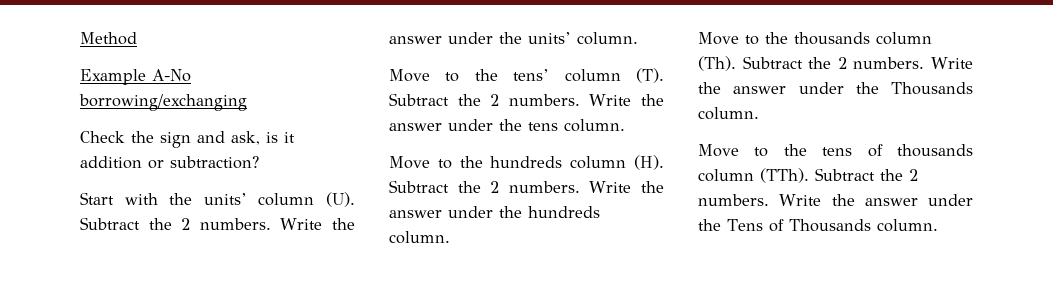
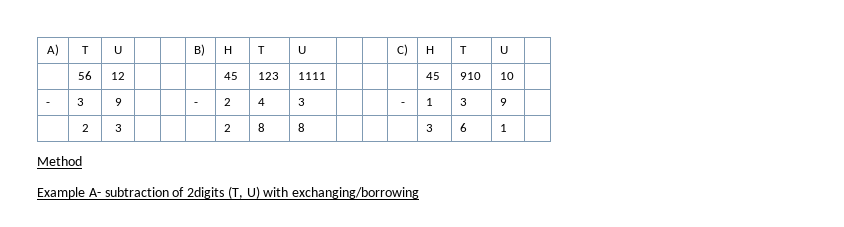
+ A) | T | U | | | B) | H | T | U | | | C) | H | T | U |
+ | 56 | 12 | | | | 45 | 123 | 1111 | | | | 45 | 910 | 10 |
+ - | 3 | 9 | | | - | 2 | 4 | 3 | | | - | 1 | 3 | 9 |
+ | 2 | 3 | | | | 2 | 8 | 8 | | | | 3 | 6 | 1 |
  Method
- Example A-No borrowing/exchanging
- Check the sign and ask, is it addition or subtraction?
- Start with the units’ column (U). Subtract the 2 numbers. Write the answer under the units’ column.
- Move to the tens’ column (T). Subtract the 2 numbers. Write the answer under the tens column.
- Move to the hundreds column (H). Subtract the 2 numbers. Write the answer under the hundreds column.
- Move to the thousands column (Th). Subtract the 2 numbers. Write the answer under the Thousands column.
- Move to the tens of thousands column (TTh). Subtract the 2 numbers. Write the answer under the Tens of Thousands column.
+ Example A- subtraction of 2digits (T, U) with exchanging/borrowing

